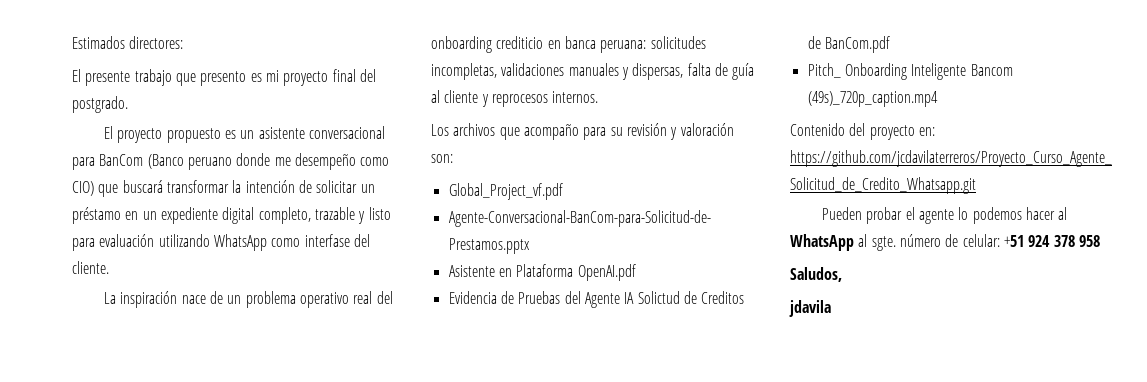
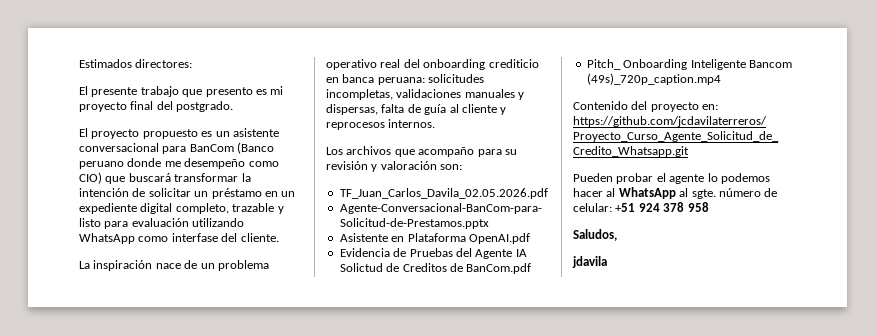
- Global_Project_vf.pdf
+ TF_Juan_Carlos_Davila_02.05.2026.pdf

